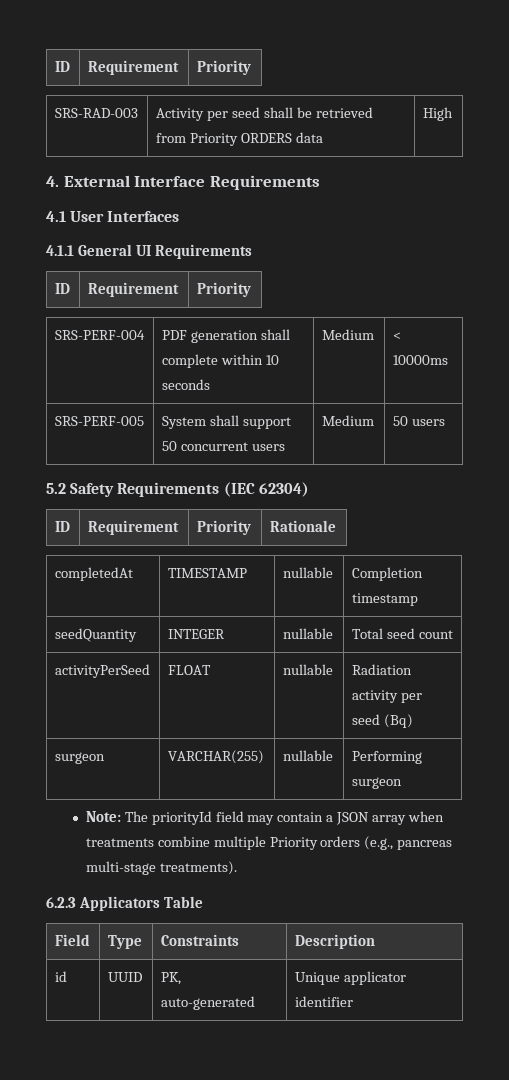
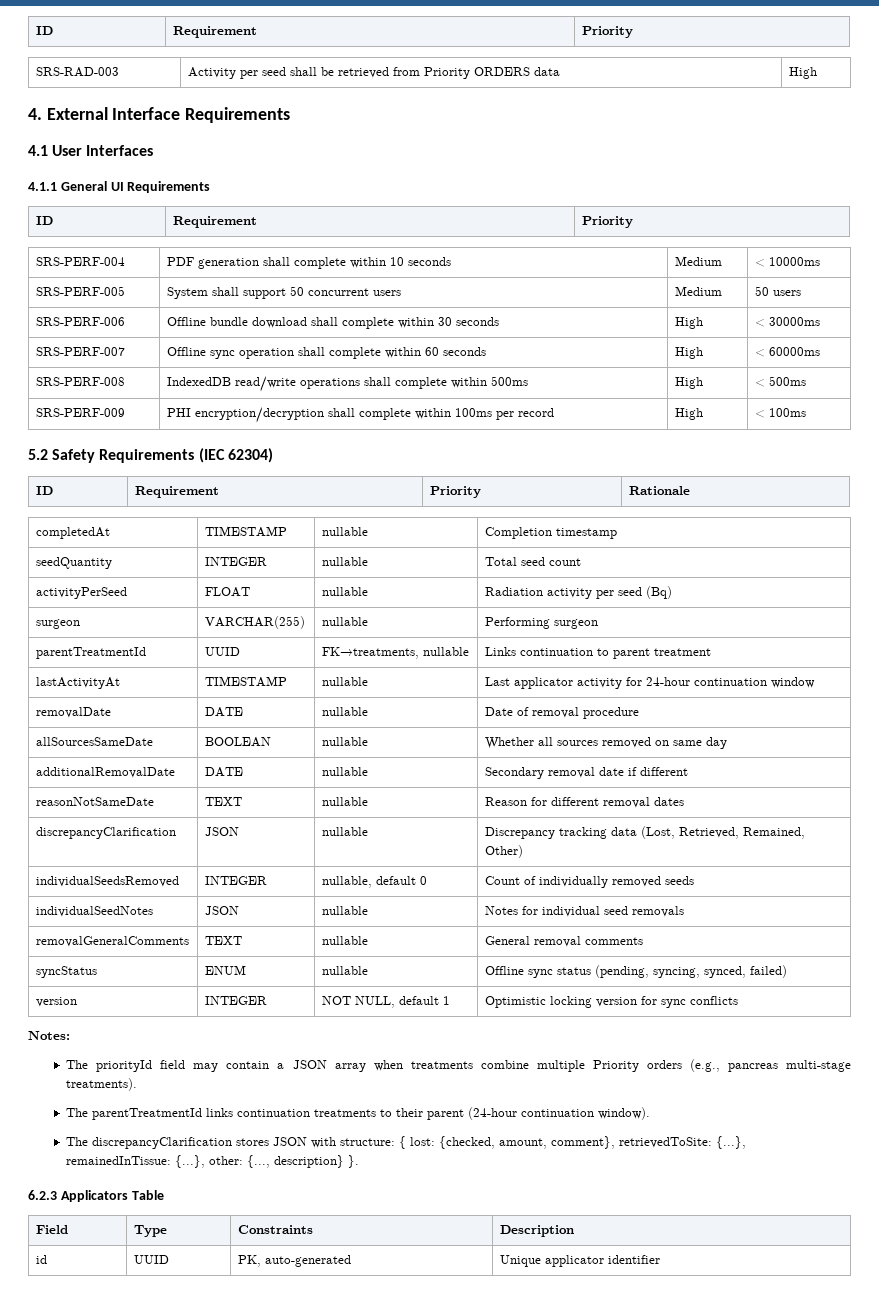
+ SRS-PERF-006 | Offline bundle download shall complete within 30 seconds | High | < 30000ms
+ SRS-PERF-007 | Offline sync operation shall complete within 60 seconds | High | < 60000ms
+ SRS-PERF-008 | IndexedDB read/write operations shall complete within 500ms | High | < 500ms
+ SRS-PERF-009 | PHI encryption/decryption shall complete within 100ms per record | High | < 100ms
- Note: The priorityId field may contain a JSON array when treatments combine multiple Priority orders (e.g., pancreas multi-stage treatments).
+ parentTreatmentId | UUID | FK→treatments, nullable | Links continuation to parent treatment
+ lastActivityAt | TIMESTAMP | nullable | Last applicator activity for 24-hour continuation window
+ removalDate | DATE | nullable | Date of removal procedure
+ allSourcesSameDate | BOOLEAN | nullable | Whether all sources removed on same day
+ additionalRemovalDate | DATE | nullable | Secondary removal date if different
+ reasonNotSameDate | TEXT | nullable | Reason for different removal dates
+ discrepancyClarification | JSON | nullable | Discrepancy tracking data (Lost, Retrieved, Remained, Other)
+ individualSeedsRemoved | INTEGER | nullable, default 0 | Count of individually removed seeds
+ individualSeedNotes | JSON | nullable | Notes for individual seed removals
+ removalGeneralComments | TEXT | nullable | General removal comments
+ syncStatus | ENUM | nullable | Offline sync status (pending, syncing, synced, failed)
+ version | INTEGER | NOT NULL, default 1 | Optimistic locking version for sync conflicts
+ Notes:
+ The priorityId field may contain a JSON array when treatments combine multiple Priority orders (e.g., pancreas multi-stage treatments).
+ The parentTreatmentId links continuation treatments to their parent (24-hour continuation window).
+ The discrepancyClarification stores JSON with structure: { lost: {checked, amount, comment}, retrievedToSite: {...}, remainedInTissue: {...}, other: {..., description} }.

